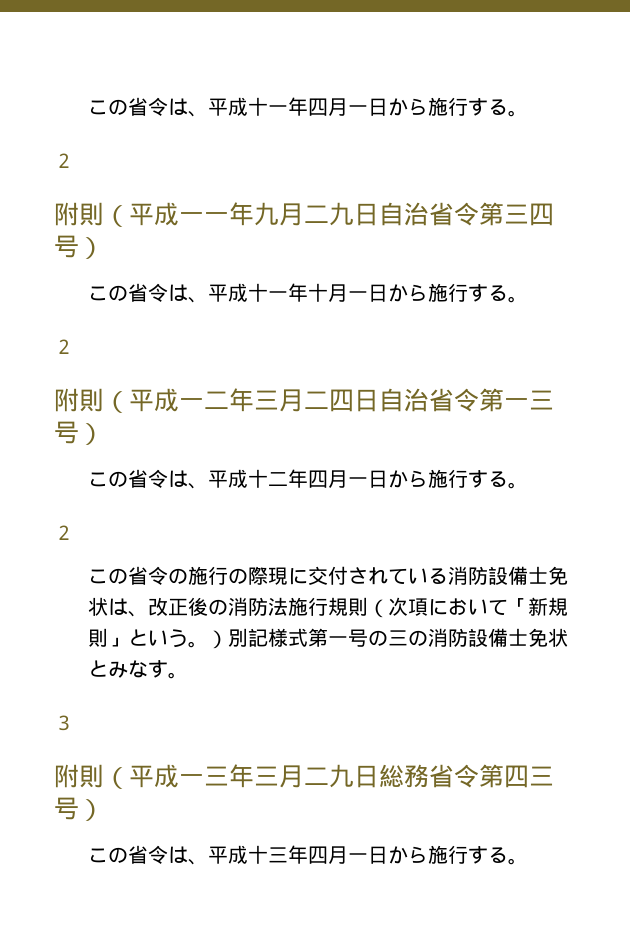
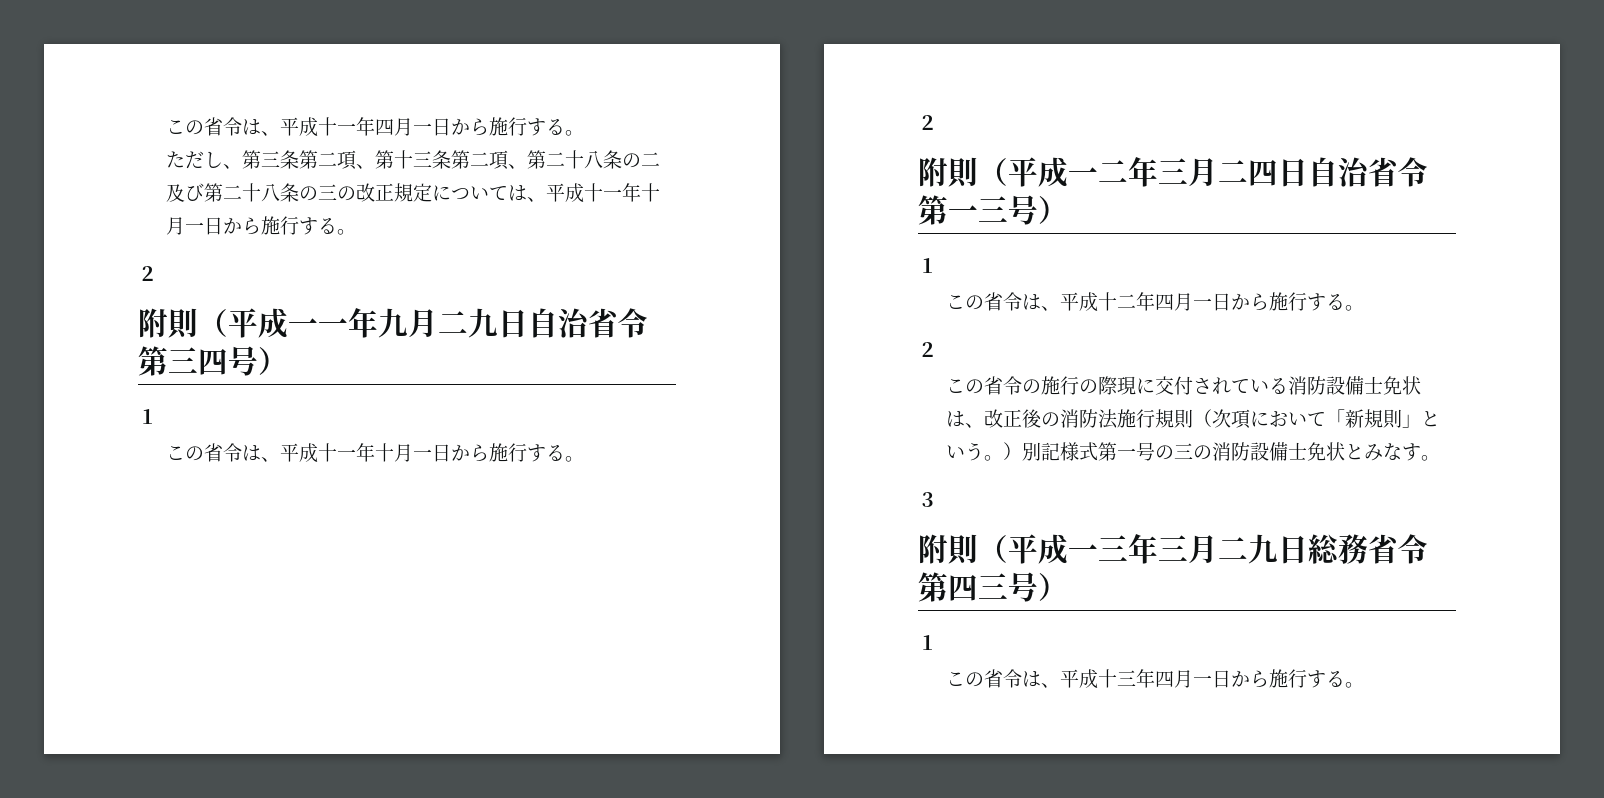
+ ただし、第三条第二項、第十三条第二項、第二十八条の二及び第二十八条の三の改正規定については、平成十一年十月一日から施行する。
  附則（平成一一年九月二九日自治省令第三四号）
+ １
  附則（平成一二年三月二四日自治省令第一三号）
+ １
  附則（平成一三年三月二九日総務省令第四三号）
+ １

